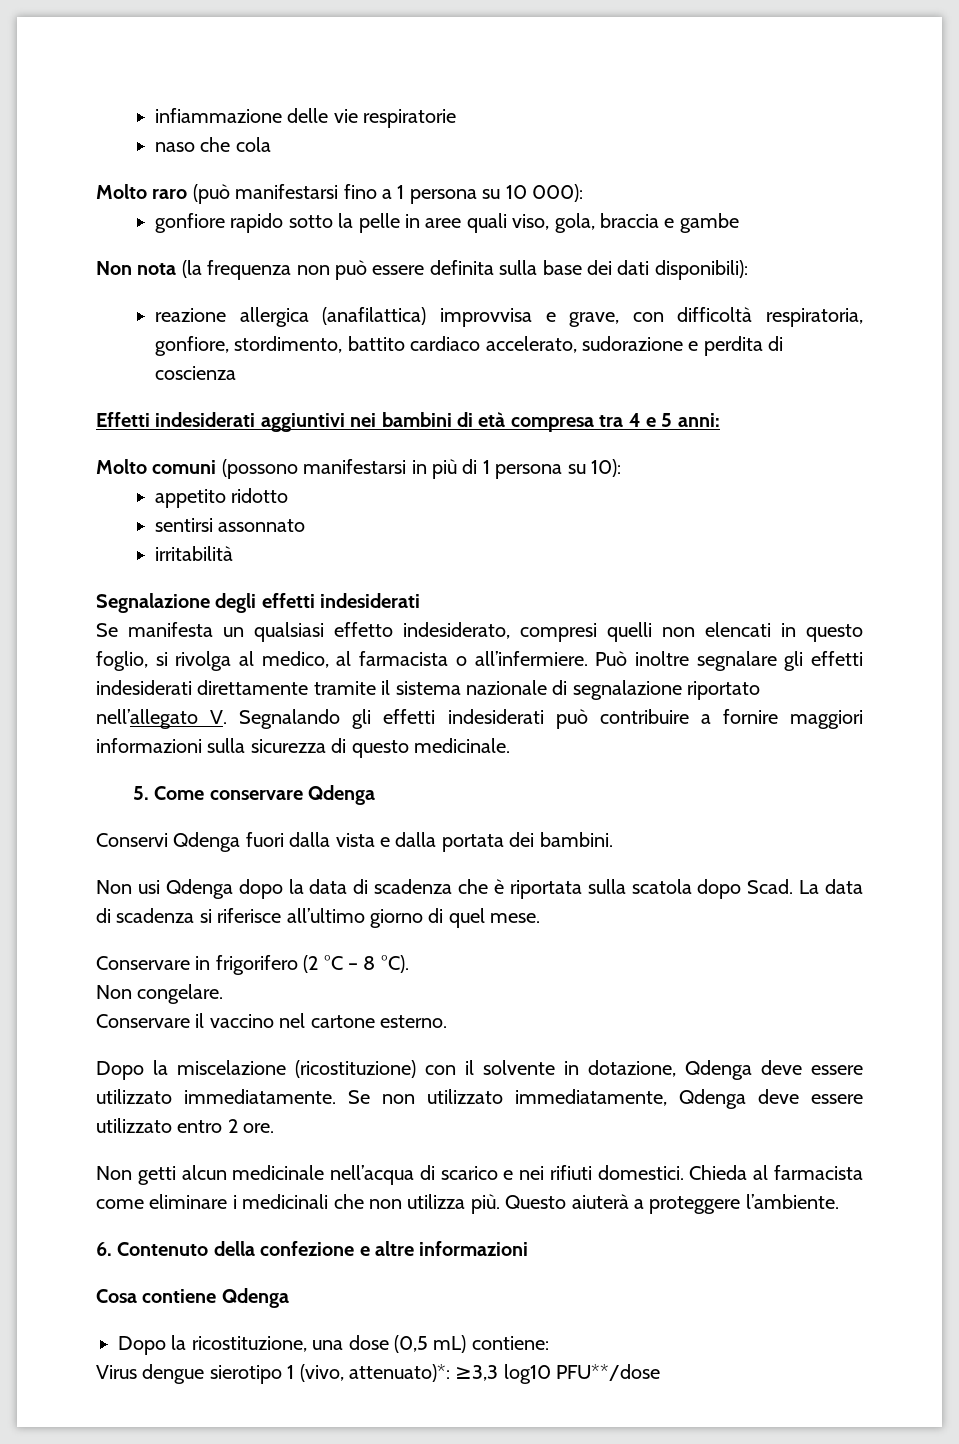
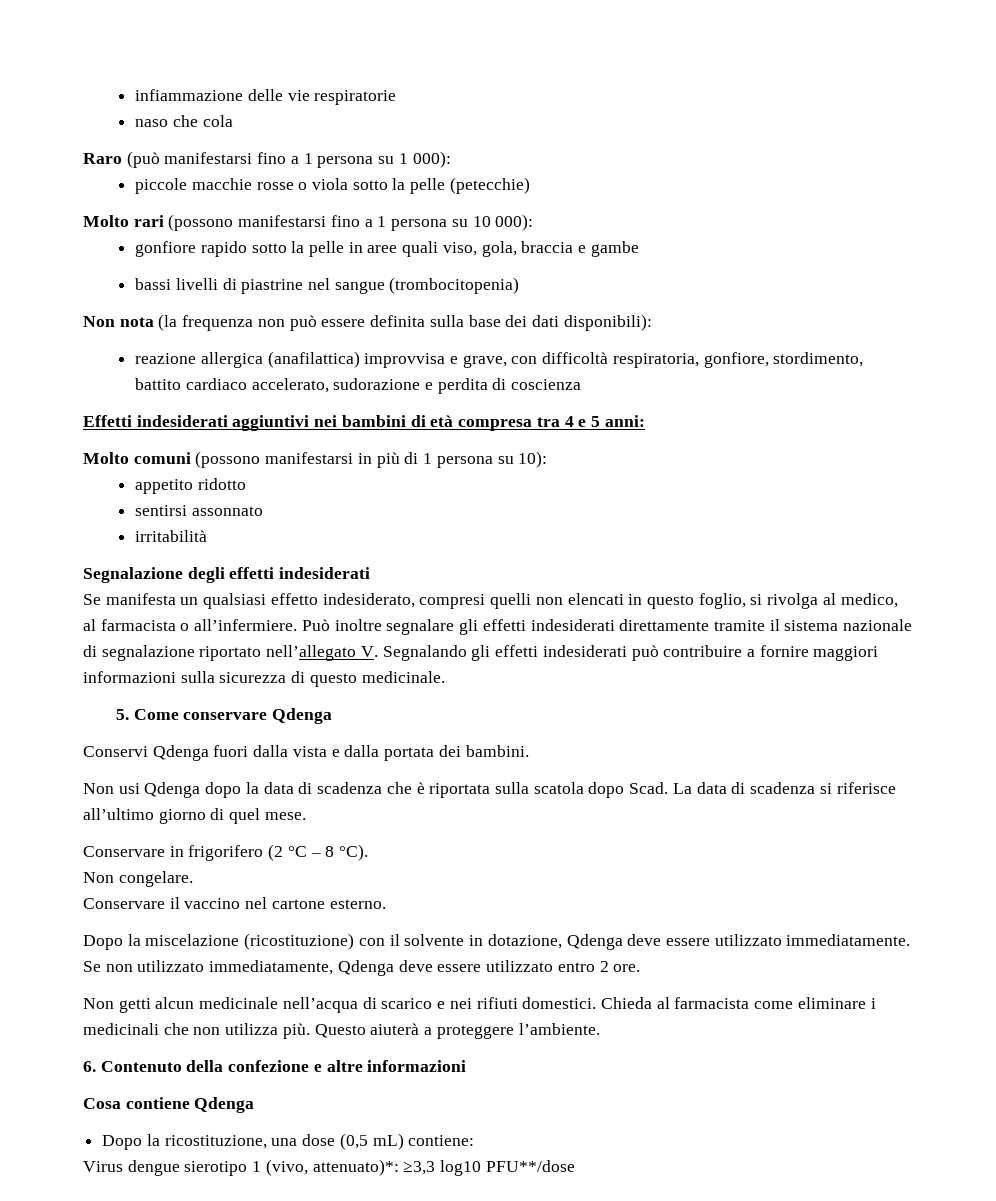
- Molto raro (può manifestarsi fino a 1 persona su 10 000):
+ Raro (può manifestarsi fino a 1 persona su 1 000):
+ piccole macchie rosse o viola sotto la pelle (petecchie)
+ Molto rari (possono manifestarsi fino a 1 persona su 10 000):
+ bassi livelli di piastrine nel sangue (trombocitopenia)

